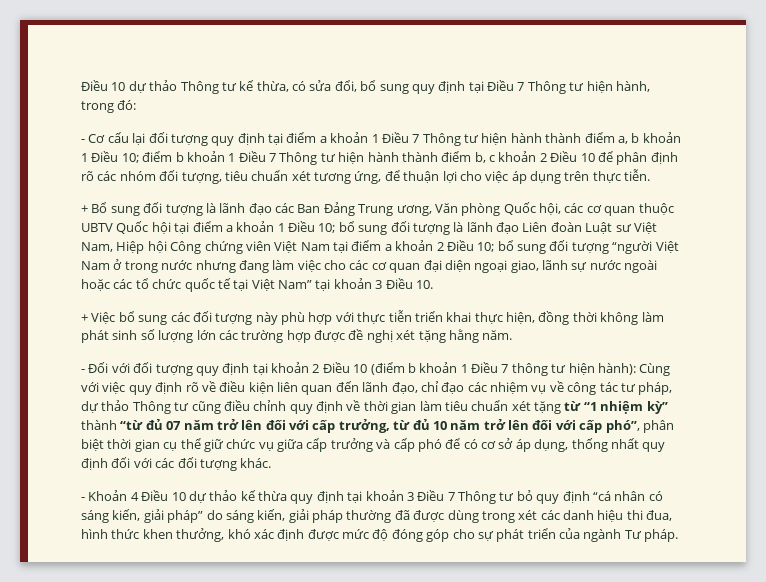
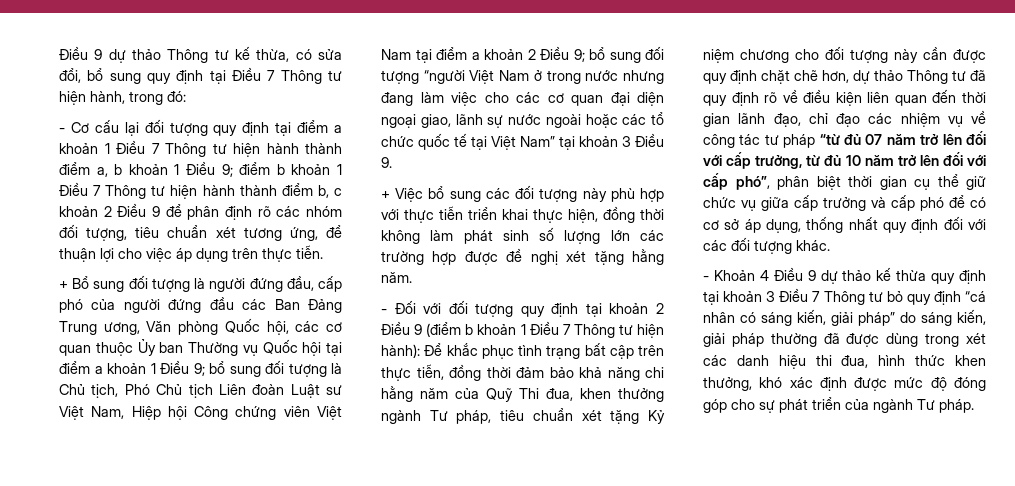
- Điều 10 dự thảo Thông tư kế thừa, có sửa đổi, bổ sung quy định tại Điều 7 Thông tư hiện hành, trong đó:
+ Điều 9 dự thảo Thông tư kế thừa, có sửa đổi, bổ sung quy định tại Điều 7 Thông tư hiện hành, trong đó:
- - Cơ cấu lại đối tượng quy định tại điểm a khoản 1 Điều 7 Thông tư hiện hành thành điểm a, b khoản 1 Điều 10;
+ - Cơ cấu lại đối tượng quy định tại điểm a khoản 1 Điều 7 Thông tư hiện hành thành điểm a, b khoản 1 Điều 9;
- điểm b khoản 1 Điều 7 Thông tư hiện hành thành điểm b, c khoản 2 Điều 10 để phân định rõ các nhóm đối tượng, tiêu chuẩn xét tương ứng, để thuận lợi cho việc áp dụng trên thực tiễn.
+ điểm b khoản 1 Điều 7 Thông tư hiện hành thành điểm b, c khoản 2 Điều 9 để phân định rõ các nhóm đối tượng, tiêu chuẩn xét tương ứng, để thuận lợi cho việc áp dụng trên thực tiễn.
- + Bổ sung đối tượng là lãnh đạo các Ban Đảng Trung ương, Văn phòng Quốc hội, các cơ quan thuộc UBTV Quốc hội tại điểm a khoản 1 Điều 10;
+ + Bổ sung đối tượng là người đứng đầu, cấp phó của người đứng đầu các Ban Đảng Trung ương, Văn phòng Quốc hội, các cơ quan thuộc Ủy ban Thường vụ Quốc hội tại điểm a khoản 1 Điều 9;
- bổ sung đối tượng là lãnh đạo Liên đoàn Luật sư Việt Nam, Hiệp hội Công chứng viên Việt Nam tại điểm a khoản 2 Điều 10;
+ bổ sung đối tượng là Chủ tịch, Phó Chủ tịch Liên đoàn Luật sư Việt Nam, Hiệp hội Công chứng viên Việt Nam tại điểm a khoản 2 Điều 9;
- bổ sung đối tượng “người Việt Nam ở trong nước nhưng đang làm việc cho các cơ quan đại diện ngoại giao, lãnh sự nước ngoài hoặc các tổ chức quốc tế tại Việt Nam” tại khoản 3 Điều 10.
+ bổ sung đối tượng “người Việt Nam ở trong nước nhưng đang làm việc cho các cơ quan đại diện ngoại giao, lãnh sự nước ngoài hoặc các tổ chức quốc tế tại Việt Nam” tại khoản 3 Điều 9.
- - Đối với đối tượng quy định tại khoản 2 Điều 10 (điểm b khoản 1 Điều 7 thông tư hiện hành):
+ - Đối với đối tượng quy định tại khoản 2 Điều 9 (điểm b khoản 1 Điều 7 Thông tư hiện hành):
- Cùng với việc quy định rõ về điều kiện liên quan đến lãnh đạo, chỉ đạo các nhiệm vụ về công tác tư pháp, dự thảo Thông tư cũng điều chỉnh quy định về thời gian làm tiêu chuẩn xét tặng từ “1 nhiệm kỳ” thành “từ đủ 07 năm trở lên đối với cấp trưởng, từ đủ 10 năm trở lên đối với cấp phó”, phân biệt thời gian cụ thể giữ chức vụ giữa cấp trưởng và cấp phó để có cơ sở áp dụng, thống nhất quy định đối với các đối tượng khác.
+ Để khắc phục tình trạng bất cập trên thực tiễn, đồng thời đảm bảo khả năng chi hằng năm của Quỹ Thi đua, khen thưởng ngành Tư pháp, tiêu chuẩn xét tặng Kỷ niệm chương cho đối tượng này cần được quy định chặt chẽ hơn, dự thảo Thông tư đã quy định rõ về điều kiện liên quan đến thời gian lãnh đạo, chỉ đạo các nhiệm vụ về công tác tư pháp “từ đủ 07 năm trở lên đối với cấp trưởng, từ đủ 10 năm trở lên đối với cấp phó”, phân biệt thời gian cụ thể giữ chức vụ giữa cấp trưởng và cấp phó để có cơ sở áp dụng, thống nhất quy định đối với các đối tượng khác.
- - Khoản 4 Điều 10 dự thảo kế thừa quy định tại khoản 3 Điều 7 Thông tư bỏ quy định “cá nhân có sáng kiến, giải pháp” do sáng kiến, giải pháp thường đã được dùng trong xét các danh hiệu thi đua, hình thức khen thưởng, khó xác định được mức độ đóng góp cho sự phát triển của ngành Tư pháp.
+ - Khoản 4 Điều 9 dự thảo kế thừa quy định tại khoản 3 Điều 7 Thông tư bỏ quy định “cá nhân có sáng kiến, giải pháp” do sáng kiến, giải pháp thường đã được dùng trong xét các danh hiệu thi đua, hình thức khen thưởng, khó xác định được mức độ đóng góp cho sự phát triển của ngành Tư pháp.

